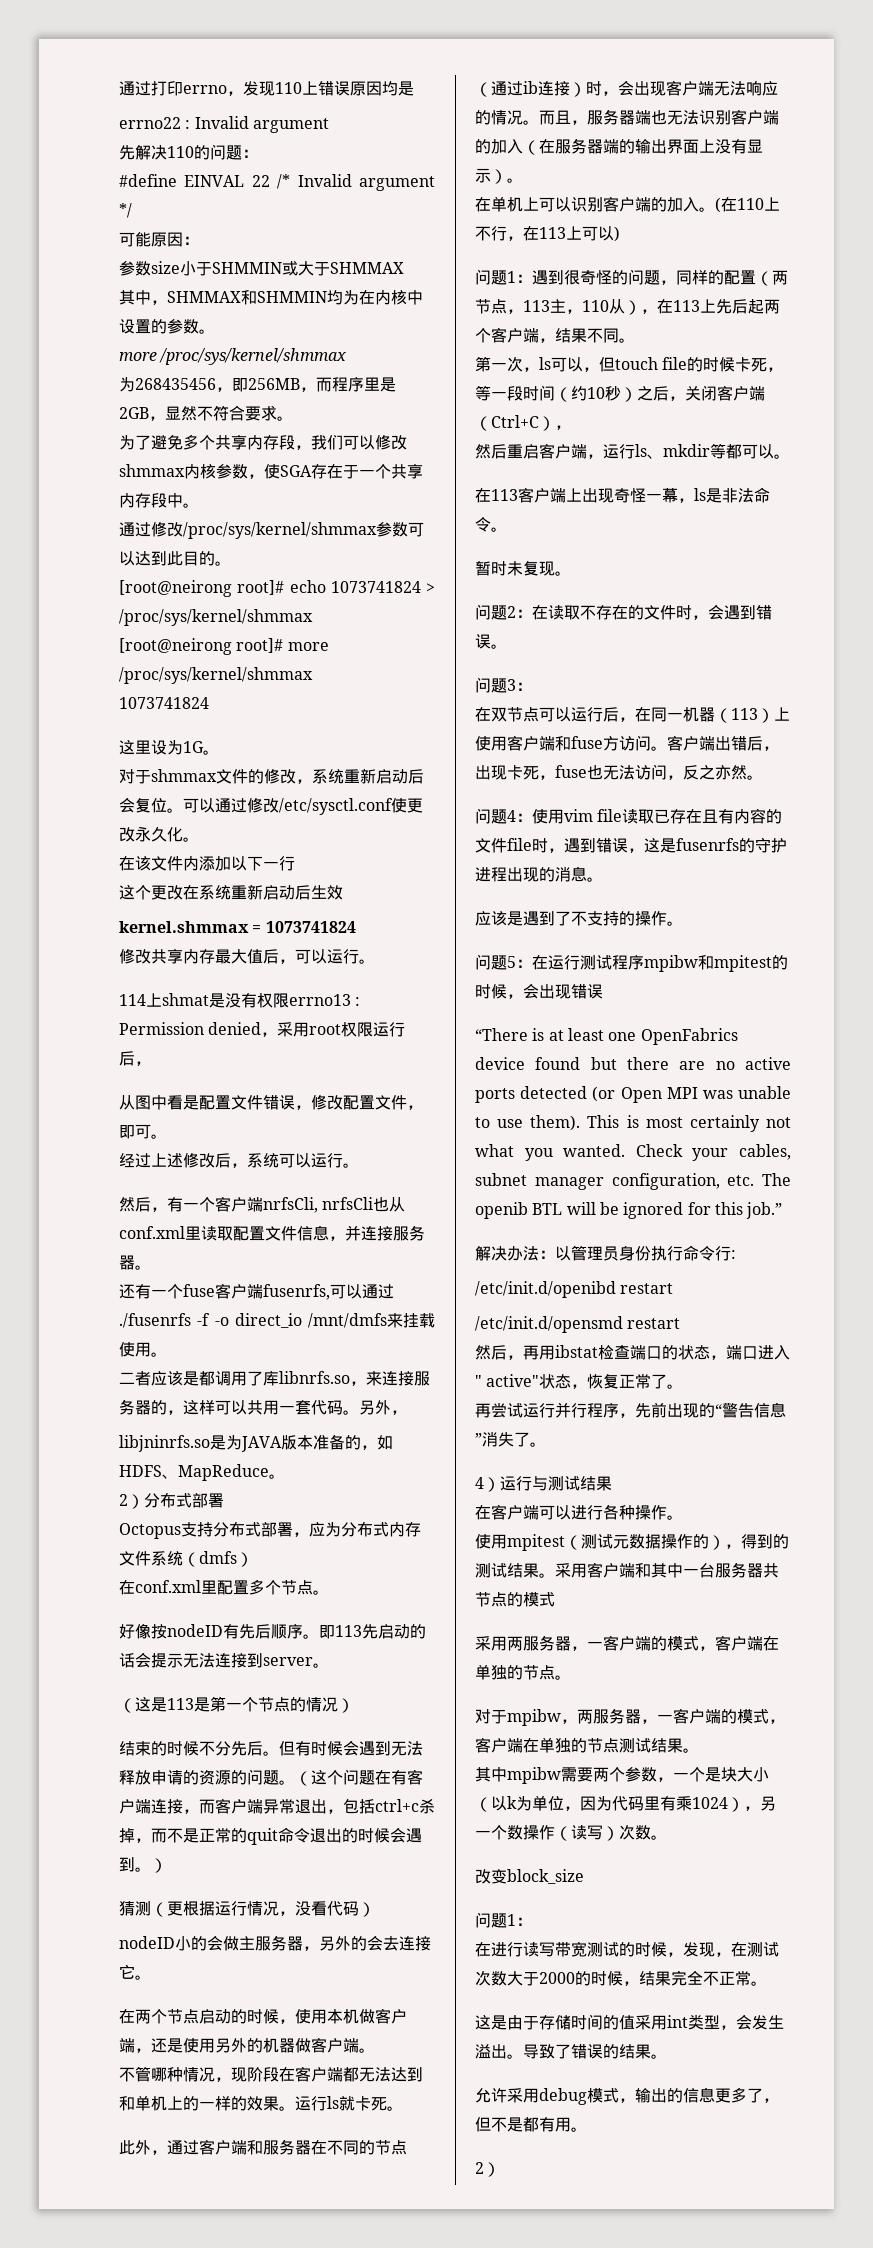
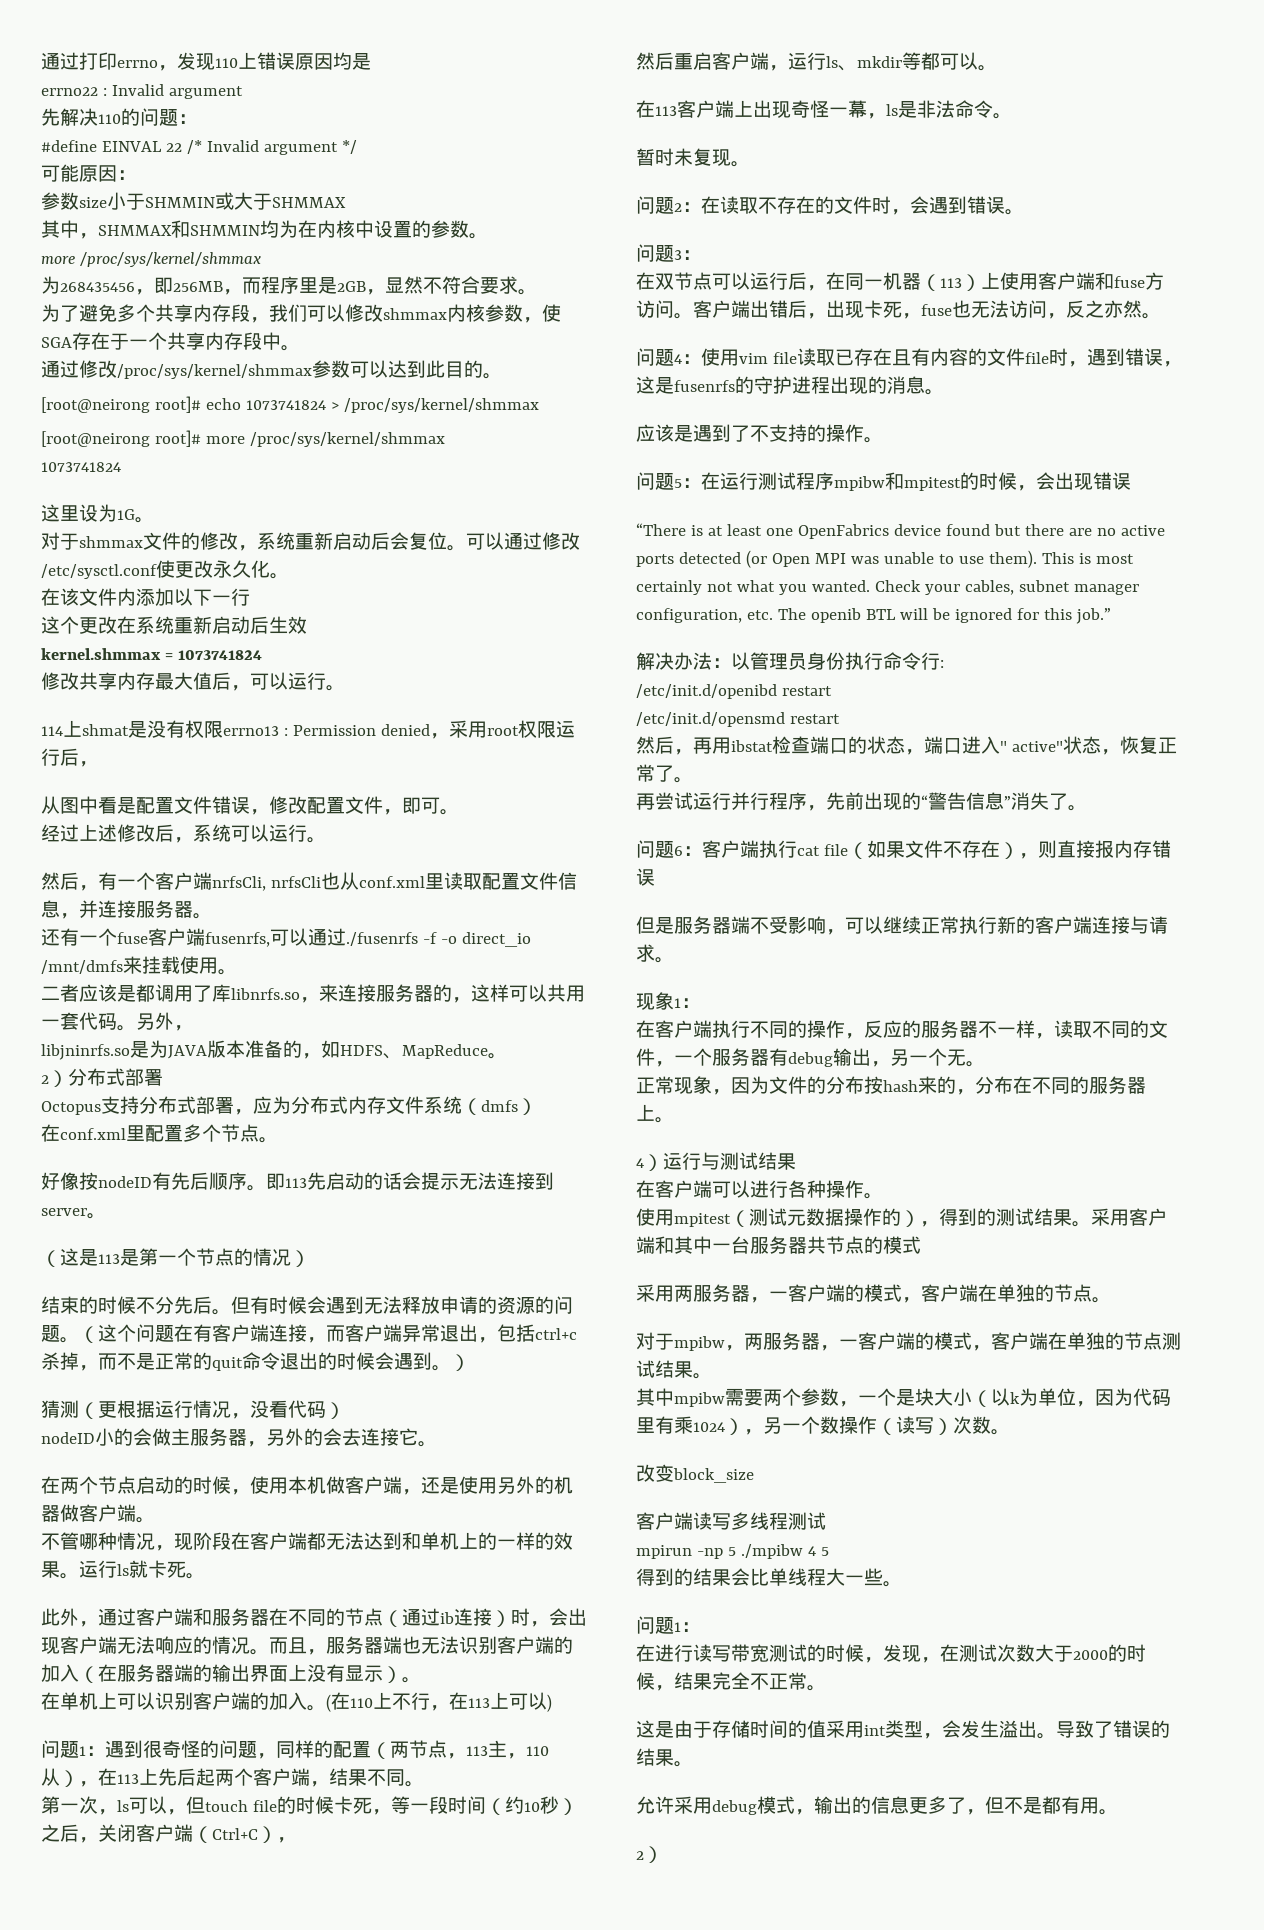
+ 问题6：客户端执行cat file（如果文件不存在），则直接报内存错误
+ 但是服务器端不受影响，可以继续正常执行新的客户端连接与请求。
+ 现象1：
+ 在客户端执行不同的操作，反应的服务器不一样，读取不同的文件，一个服务器有debug输出，另一个无。
+ 正常现象，因为文件的分布按hash来的，分布在不同的服务器上。
+ 客户端读写多线程测试
+ mpirun -np 5 ./mpibw 4 5
+ 得到的结果会比单线程大一些。

